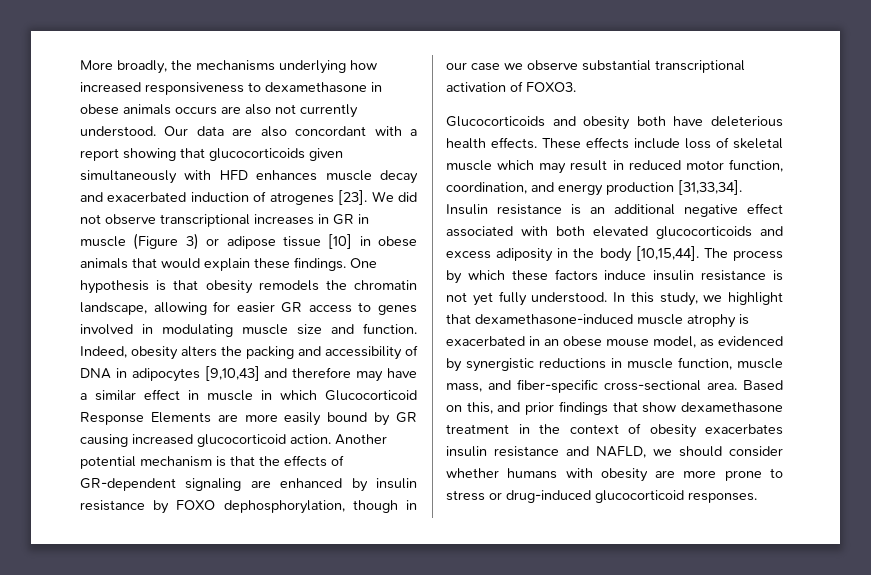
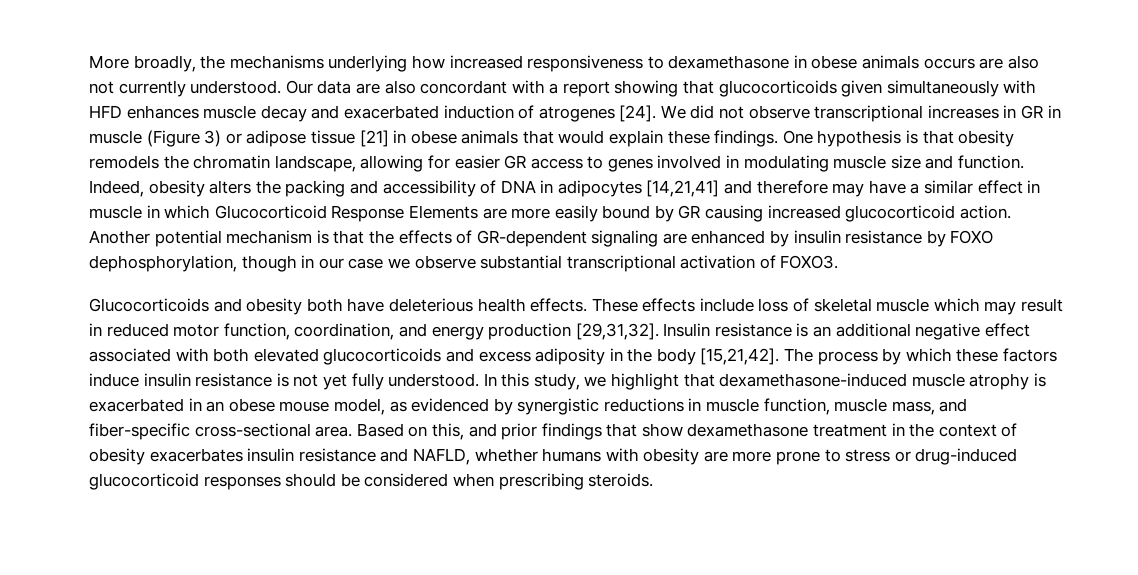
- Our data are also concordant with a report showing that glucocorticoids given simultaneously with HFD enhances muscle decay and exacerbated induction of atrogenes [23].
+ Our data are also concordant with a report showing that glucocorticoids given simultaneously with HFD enhances muscle decay and exacerbated induction of atrogenes [24].
- We did not observe transcriptional increases in GR in muscle (Figure 3) or adipose tissue [10] in obese animals that would explain these findings.
+ We did not observe transcriptional increases in GR in muscle (Figure 3) or adipose tissue [21] in obese animals that would explain these findings.
- Indeed, obesity alters the packing and accessibility of DNA in adipocytes [9,10,43] and therefore may have a similar effect in muscle in which Glucocorticoid Response Elements are more easily bound by GR causing increased glucocorticoid action.
+ Indeed, obesity alters the packing and accessibility of DNA in adipocytes [14,21,41] and therefore may have a similar effect in muscle in which Glucocorticoid Response Elements are more easily bound by GR causing increased glucocorticoid action.
- These effects include loss of skeletal muscle which may result in reduced motor function, coordination, and energy production [31,33,34].
+ These effects include loss of skeletal muscle which may result in reduced motor function, coordination, and energy production [29,31,32].
- Insulin resistance is an additional negative effect associated with both elevated glucocorticoids and excess adiposity in the body [10,15,44].
+ Insulin resistance is an additional negative effect associated with both elevated glucocorticoids and excess adiposity in the body [15,21,42].
- Based on this, and prior findings that show dexamethasone treatment in the context of obesity exacerbates insulin resistance and NAFLD, we should consider whether humans with obesity are more prone to stress or drug-induced glucocorticoid responses.
+ Based on this, and prior findings that show dexamethasone treatment in the context of obesity exacerbates insulin resistance and NAFLD, whether humans with obesity are more prone to stress or drug-induced glucocorticoid responses should be considered when prescribing steroids.

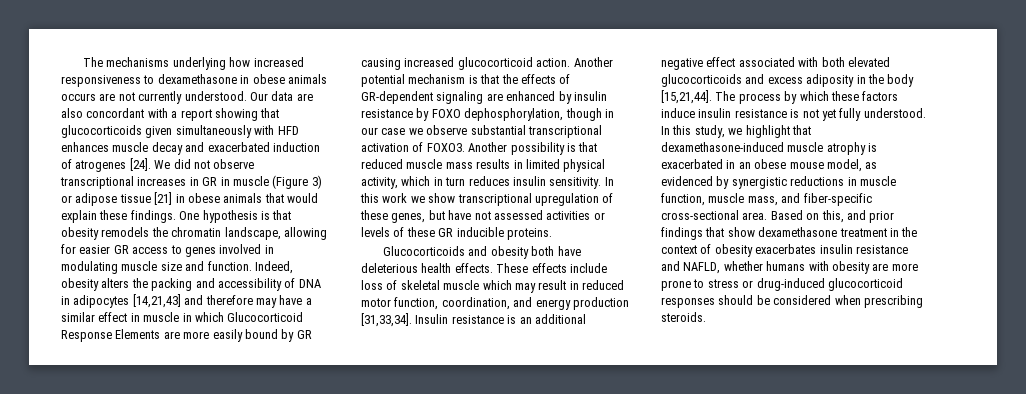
- More broadly, the mechanisms underlying how increased responsiveness to dexamethasone in obese animals occurs are also not currently understood.
+ The mechanisms underlying how increased responsiveness to dexamethasone in obese animals occurs are not currently understood.
- Indeed, obesity alters the packing and accessibility of DNA in adipocytes [14,21,41] and therefore may have a similar effect in muscle in which Glucocorticoid Response Elements are more easily bound by GR causing increased glucocorticoid action.
+ Indeed, obesity alters the packing and accessibility of DNA in adipocytes [14,21,43] and therefore may have a similar effect in muscle in which Glucocorticoid Response Elements are more easily bound by GR causing increased glucocorticoid action.
+ Another possibility is that reduced muscle mass results in limited physical activity, which in turn reduces insulin sensitivity. In this work we show transcriptional upregulation of these genes, but have not assessed activities or levels of these GR inducible proteins.
- These effects include loss of skeletal muscle which may result in reduced motor function, coordination, and energy production [29,31,32].
+ These effects include loss of skeletal muscle which may result in reduced motor function, coordination, and energy production [31,33,34].
- Insulin resistance is an additional negative effect associated with both elevated glucocorticoids and excess adiposity in the body [15,21,42].
+ Insulin resistance is an additional negative effect associated with both elevated glucocorticoids and excess adiposity in the body [15,21,44].

